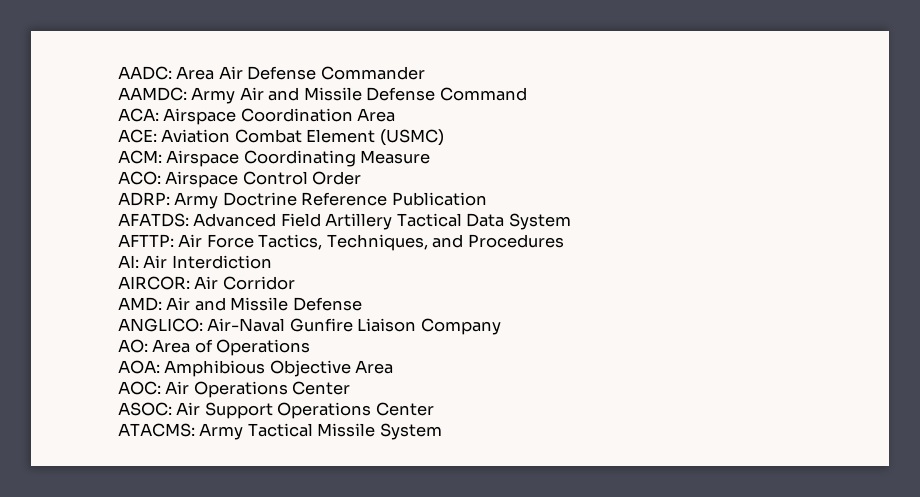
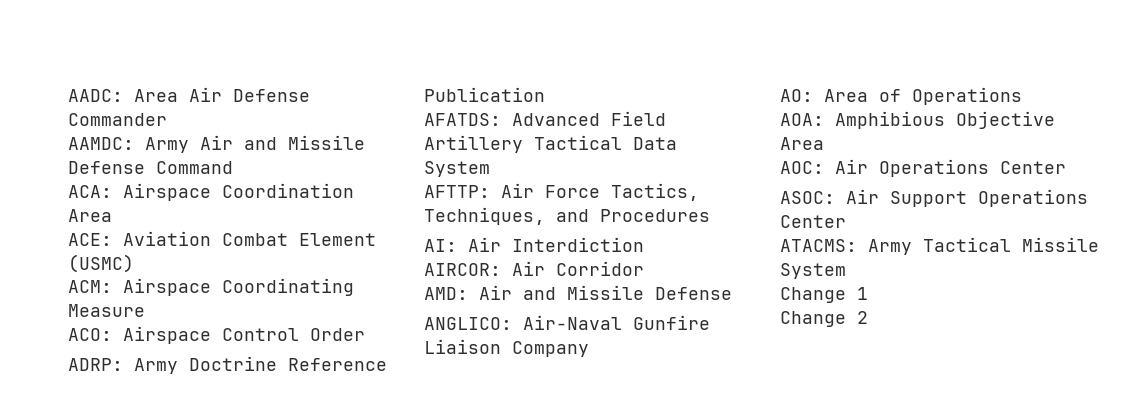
+ Change 1
+ Change 2

